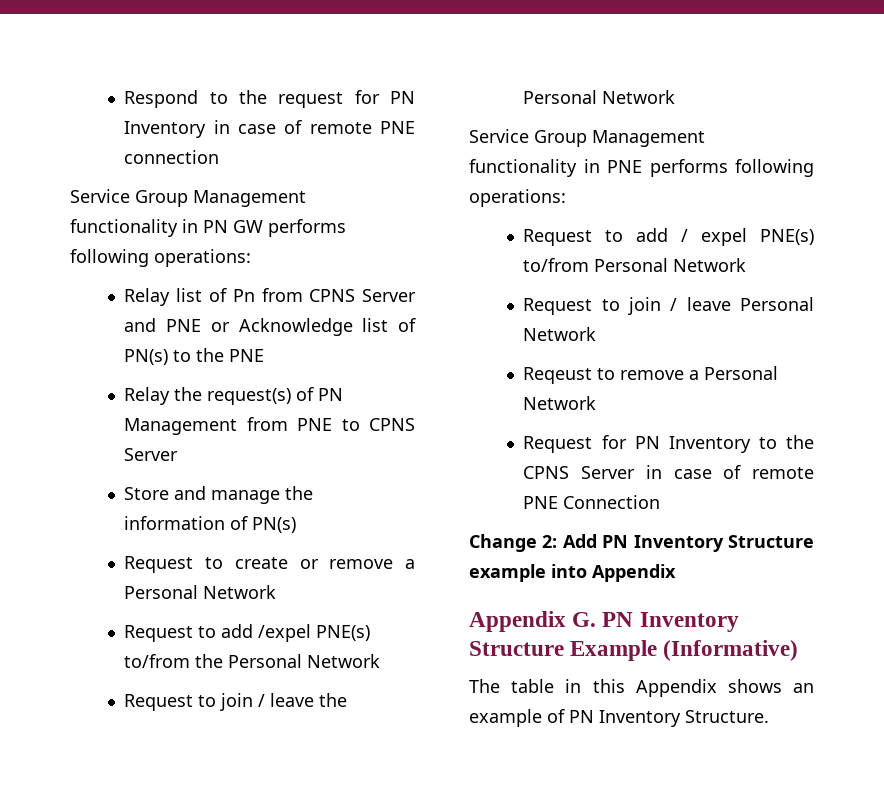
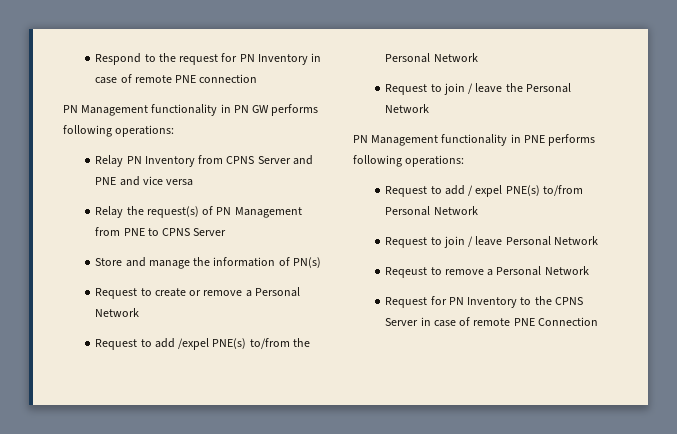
- Service Group Management functionality in PN GW performs following operations:
+ PN Management functionality in PN GW performs following operations:
- Relay list of Pn from CPNS Server and PNE or Acknowledge list of PN(s) to the PNE
+ Relay PN Inventory from CPNS Server and PNE and vice versa
- Service Group Management functionality in PNE performs following operations:
+ PN Management functionality in PNE performs following operations:
- Change 2: Add PN Inventory Structure example into Appendix
- Appendix G. PN Inventory Structure Example (Informative)
- The table in this Appendix shows an example of PN Inventory Structure.

